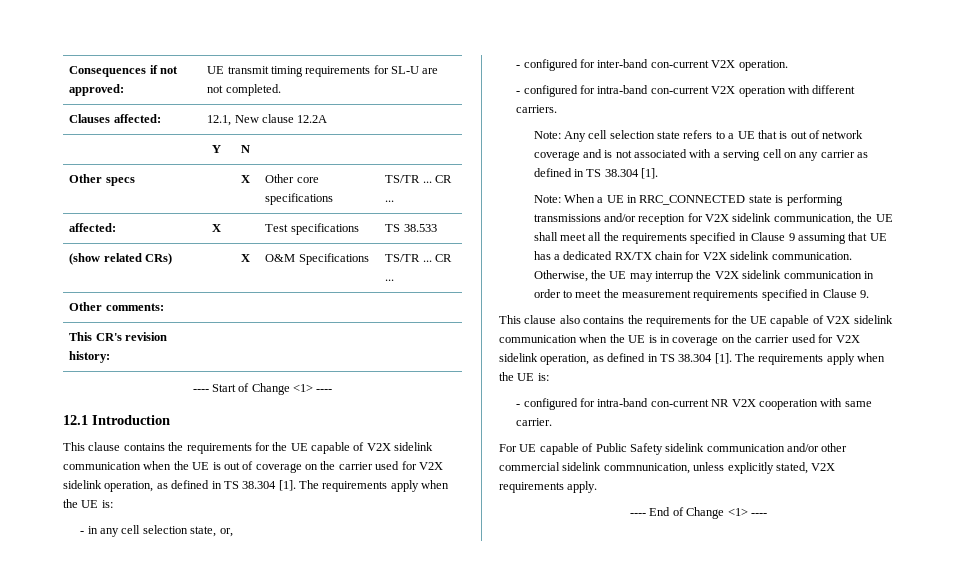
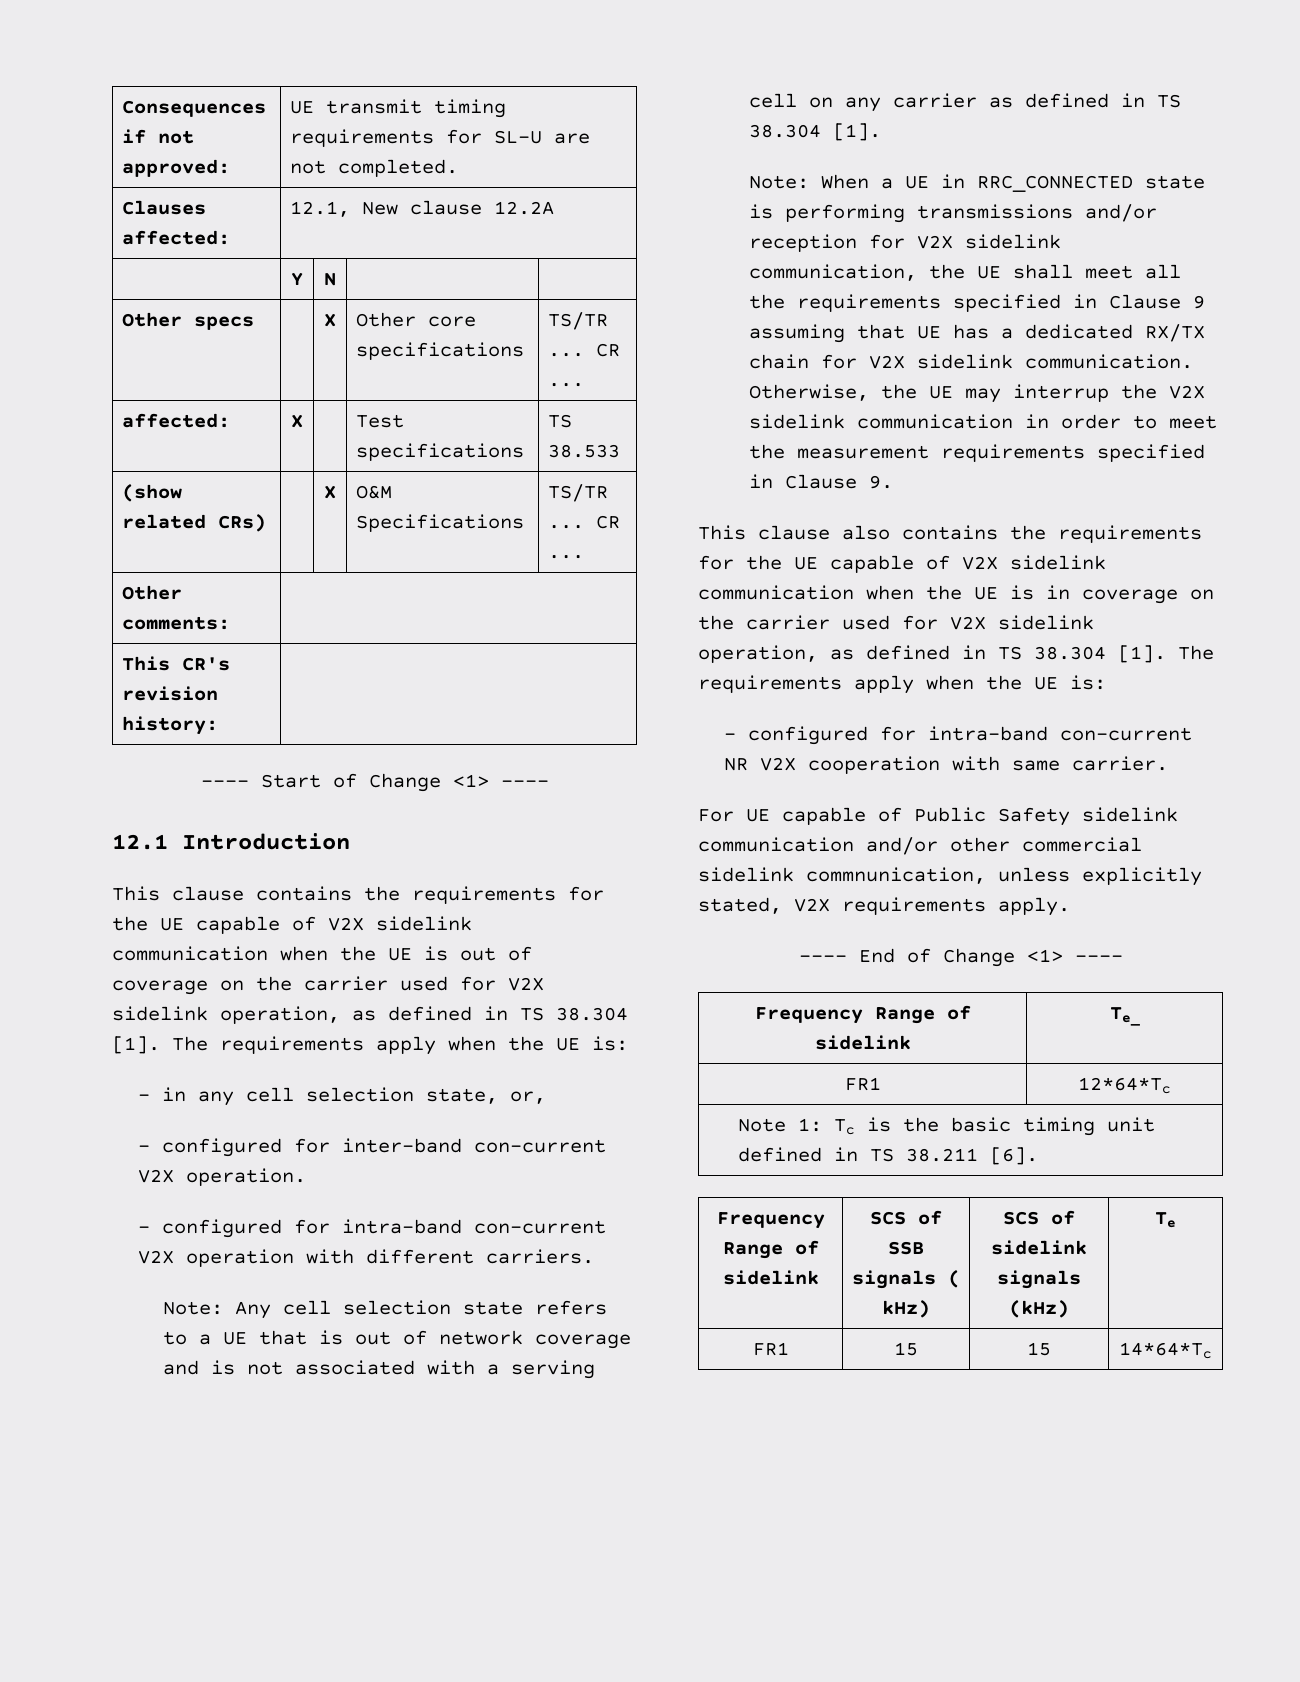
+ Frequency Range of sidelink | Te_
+ FR1 | 12*64*Tc
+ Note 1: Tc is the basic timing unit defined in TS 38.211 [6].
+ Frequency Range of sidelink | SCS of SSB signals ( kHz) | SCS of sidelink signals (kHz) | Te
+ FR1 | 15 | 15 | 14*64*Tc

